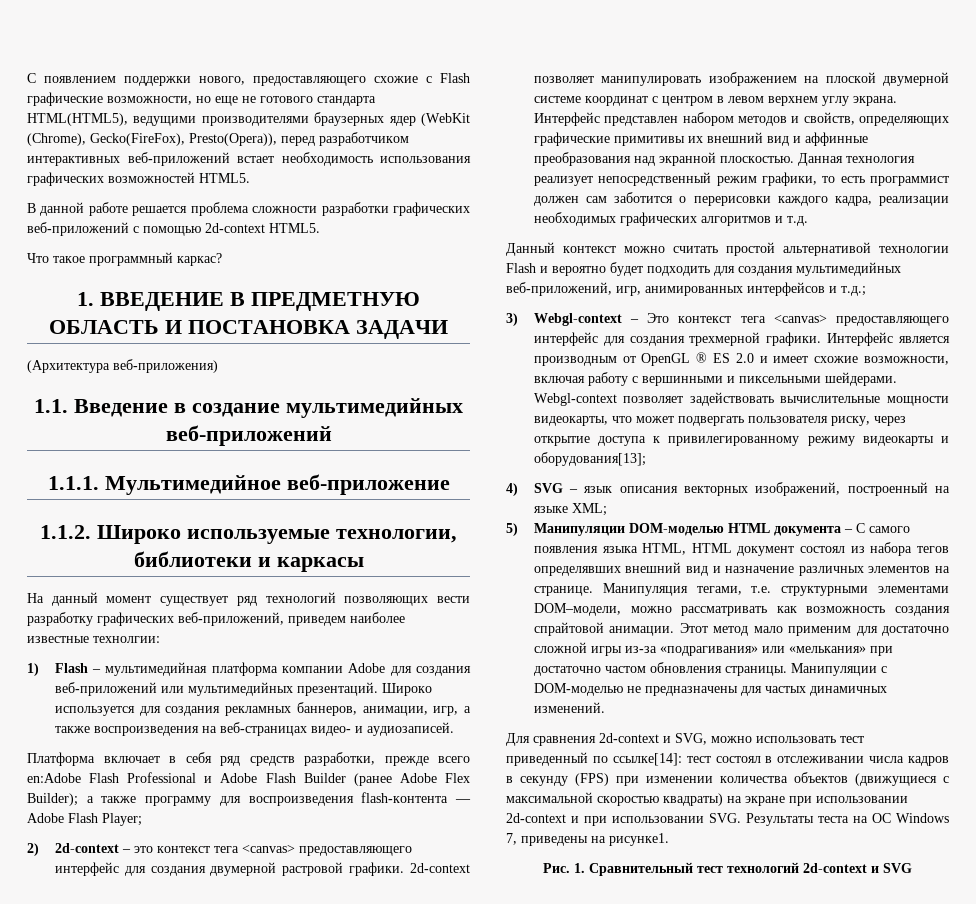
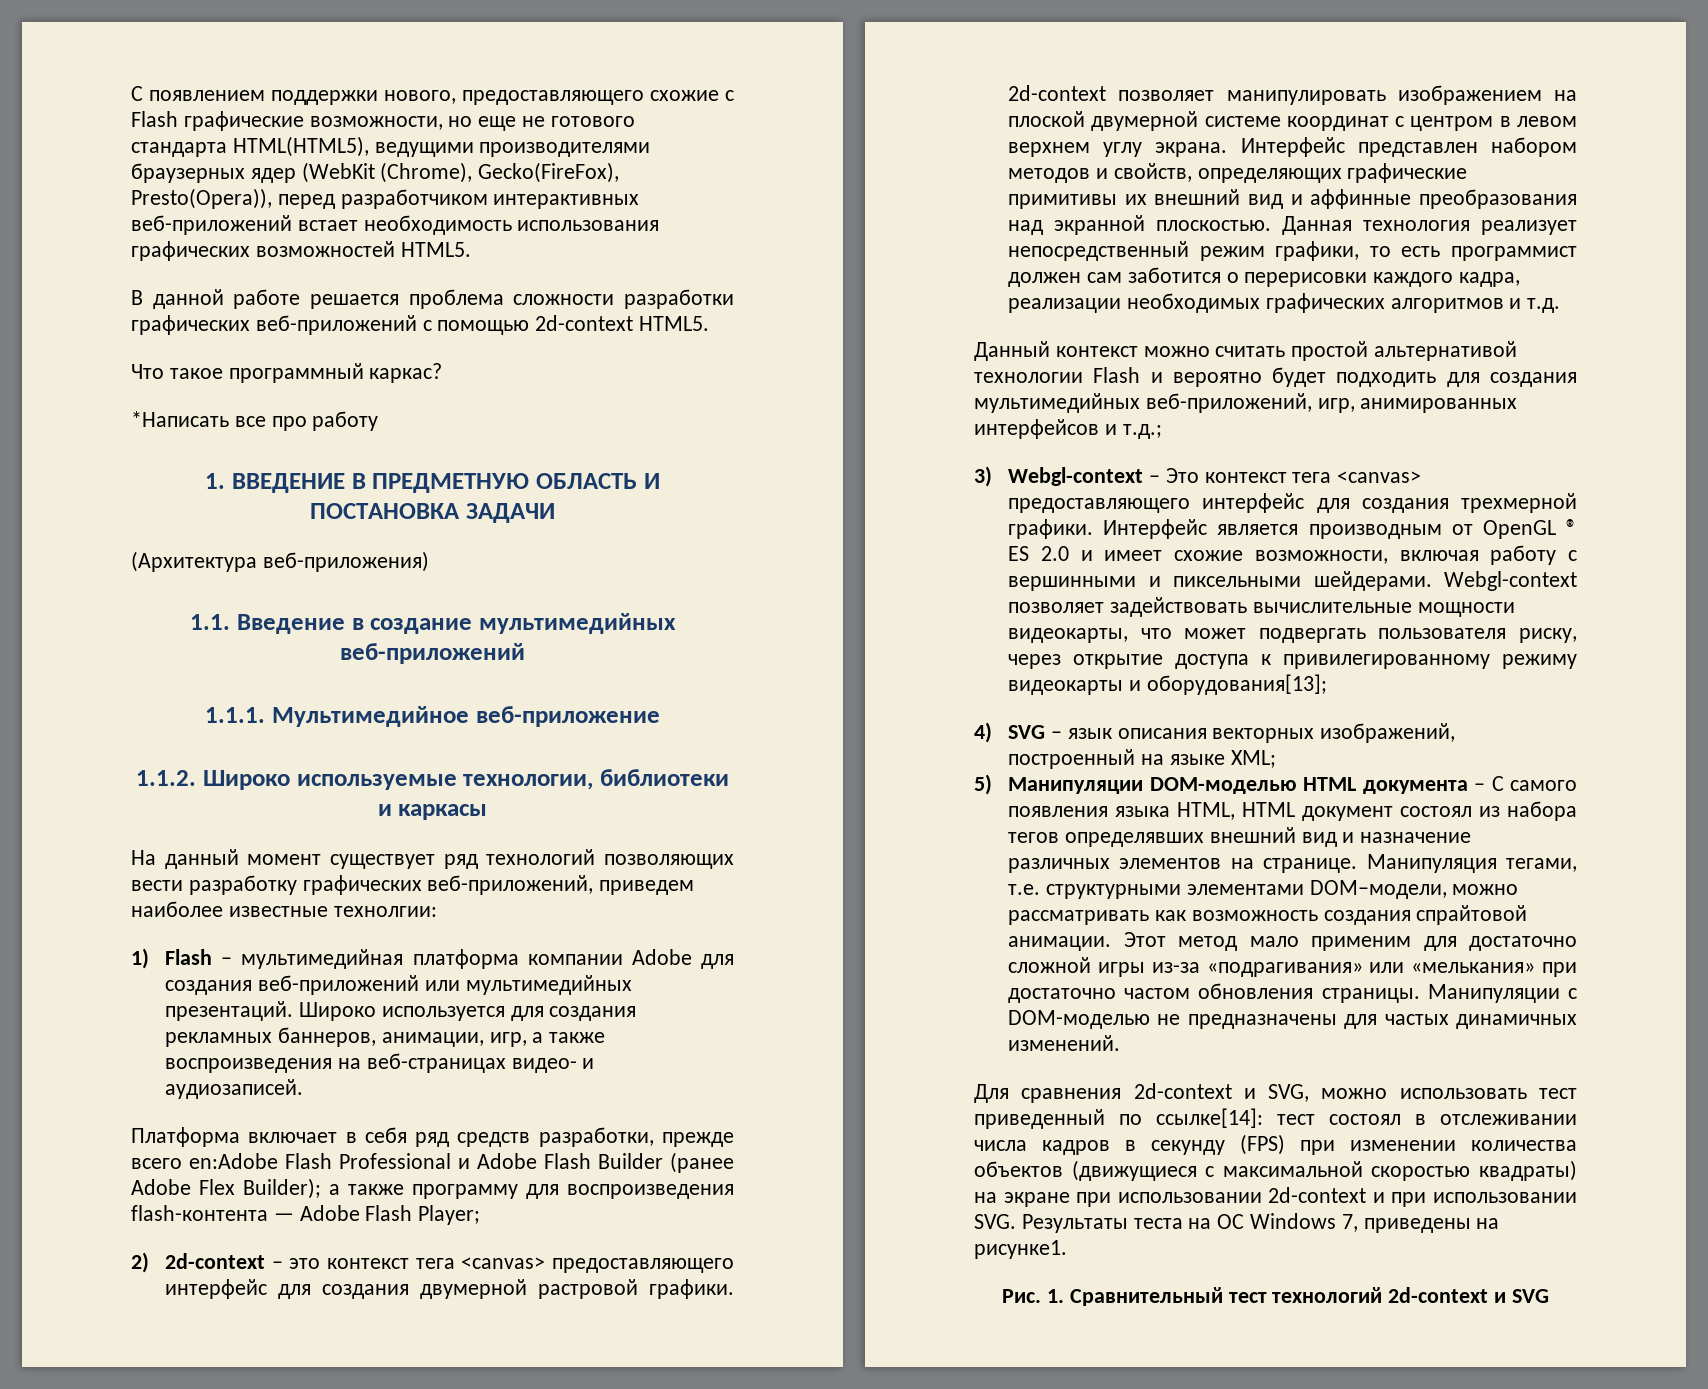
+ *Написать все про работу

